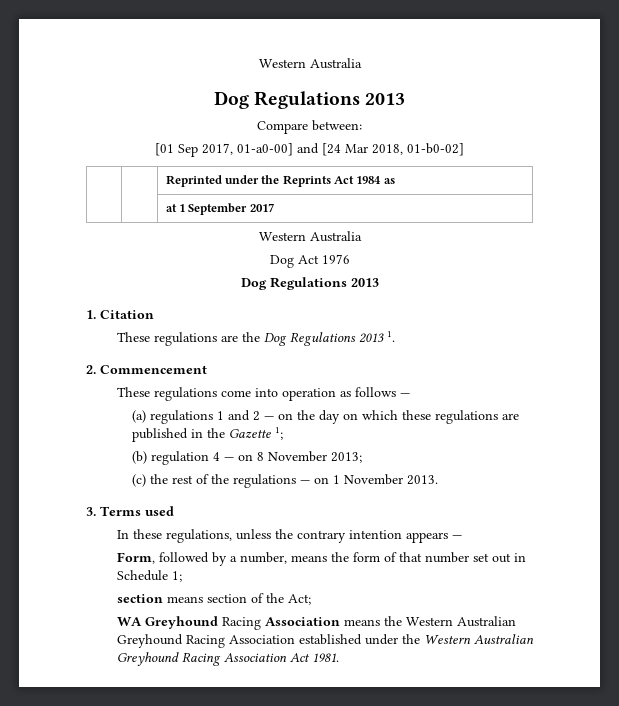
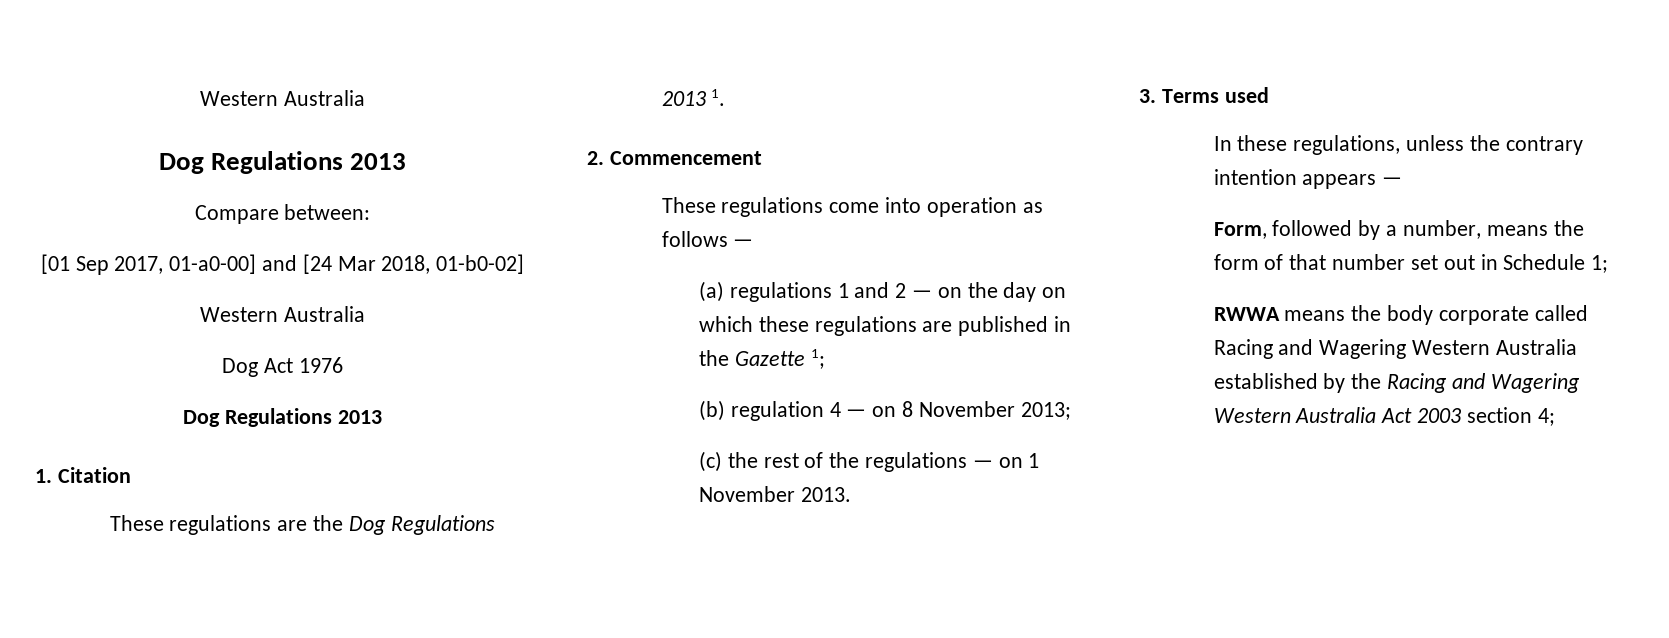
- | | Reprinted under the Reprints Act 1984 as
- | | at 1 September 2017
- section means section of the Act;
- WA Greyhound Racing Association means the Western Australian Greyhound Racing Association established under the Western Australian Greyhound Racing Association Act 1981.
+ RWWA means the body corporate called Racing and Wagering Western Australia established by the Racing and Wagering Western Australia Act 2003 section 4;

